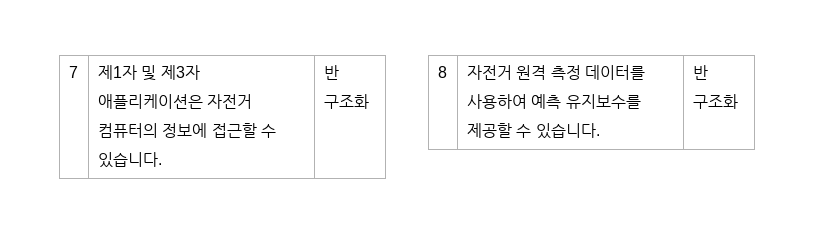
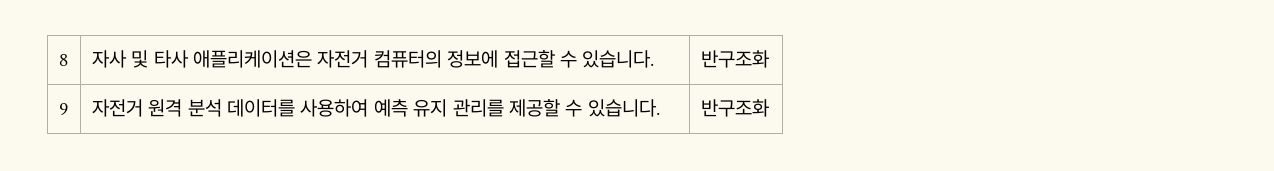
- 7 | 제1자 및 제3자 애플리케이션은 자전거 컴퓨터의 정보에 접근할 수 있습니다. | 반 구조화
- 8 | 자전거 원격 측정 데이터를 사용하여 예측 유지보수를 제공할 수 있습니다. | 반 구조화
+ 8 | 자사 및 타사 애플리케이션은 자전거 컴퓨터의 정보에 접근할 수 있습니다. | 반구조화
+ 9 | 자전거 원격 분석 데이터를 사용하여 예측 유지 관리를 제공할 수 있습니다. | 반구조화

